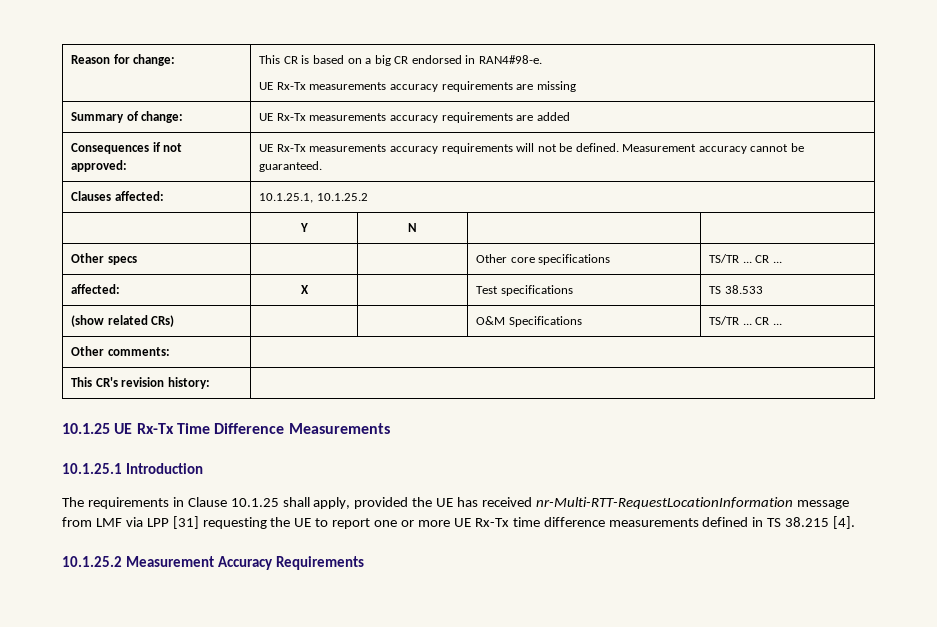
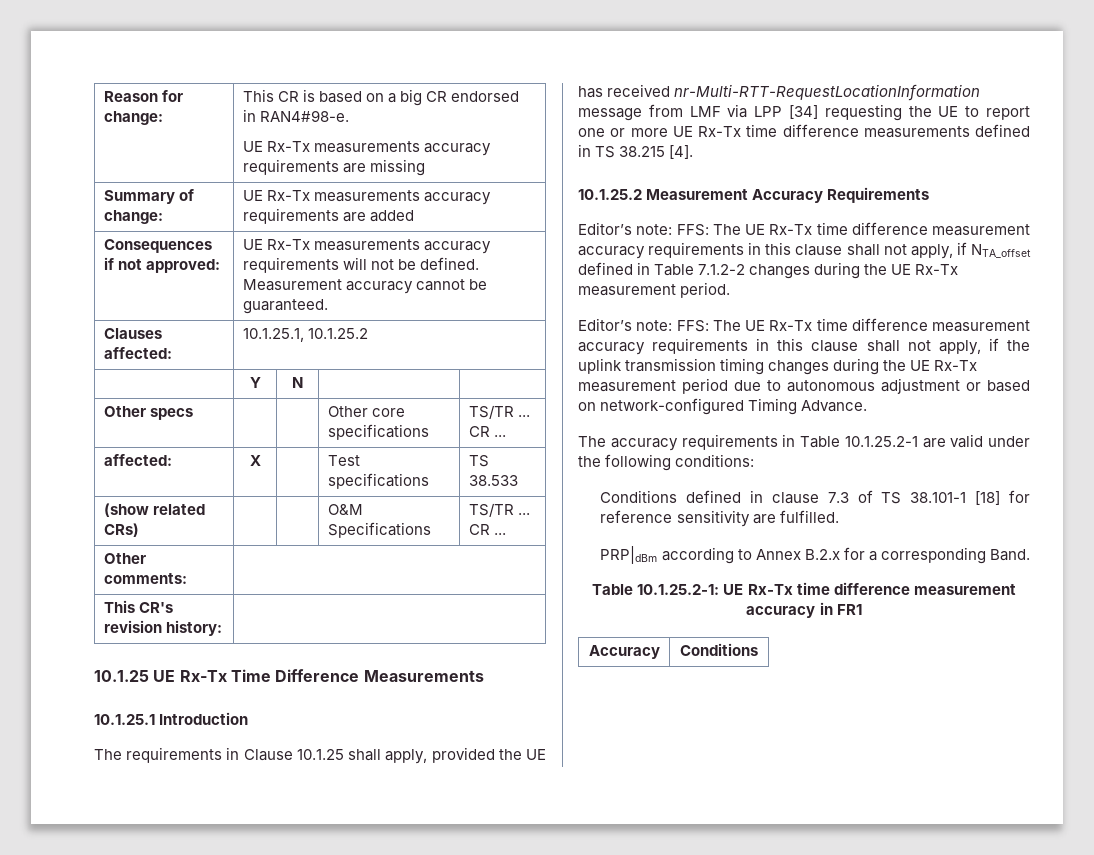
- The requirements in Clause 10.1.25 shall apply, provided the UE has received nr-Multi-RTT-RequestLocationInformation message from LMF via LPP [31] requesting the UE to report one or more UE Rx-Tx time difference measurements defined in TS 38.215 [4].
+ The requirements in Clause 10.1.25 shall apply, provided the UE has received nr-Multi-RTT-RequestLocationInformation message from LMF via LPP [34] requesting the UE to report one or more UE Rx-Tx time difference measurements defined in TS 38.215 [4].
+ Editor’s note: FFS: The UE Rx-Tx time difference measurement accuracy requirements in this clause shall not apply, if NTA_offset defined in Table 7.1.2-2 changes during the UE Rx-Tx measurement period.
+ Editor’s note: FFS: The UE Rx-Tx time difference measurement accuracy requirements in this clause shall not apply, if the uplink transmission timing changes during the UE Rx-Tx measurement period due to autonomous adjustment or based on network-configured Timing Advance.
+ The accuracy requirements in Table 10.1.25.2-1 are valid under the following conditions:
+ Conditions defined in clause 7.3 of TS 38.101-1 [18] for reference sensitivity are fulfilled.
+ PRP|dBm according to Annex B.2.x for a corresponding Band.
+ Table 10.1.25.2-1: UE Rx-Tx time difference measurement accuracy in FR1
+ Accuracy | Conditions

